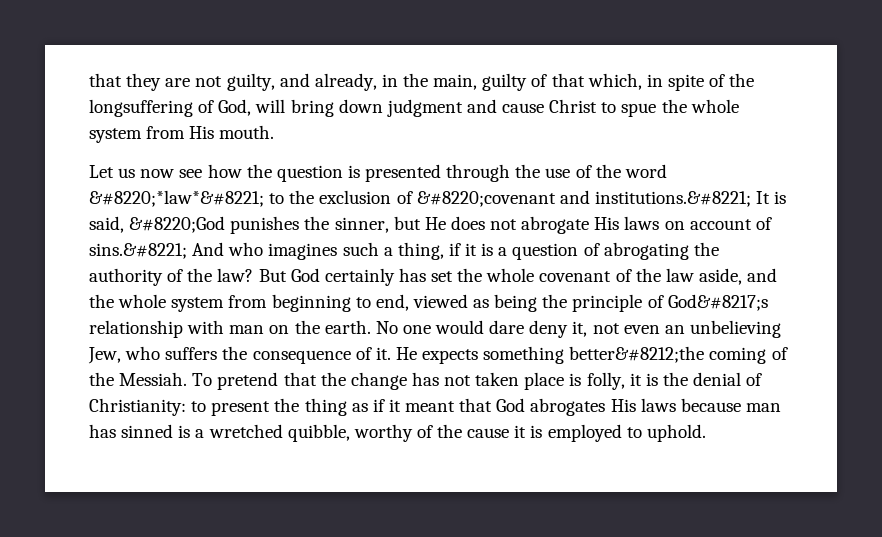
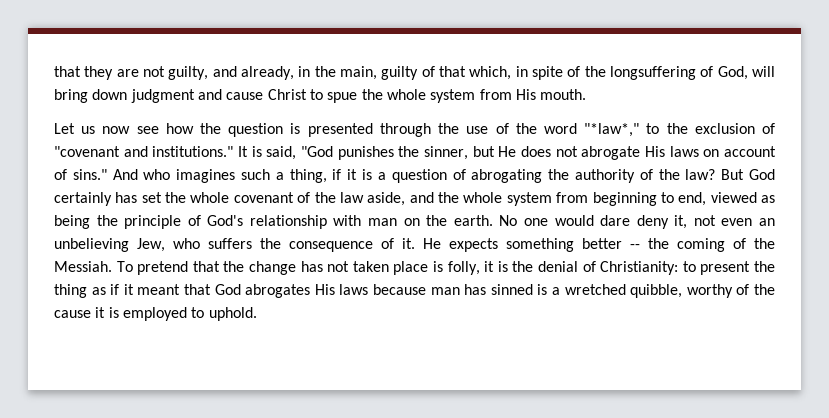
- Let us now see how the question is presented through the use of the word &#8220;*law*&#8221; to the exclusion of &#8220;covenant and institutions.&#8221; It is said, &#8220;God punishes the sinner, but He does not abrogate His laws on account of sins.&#8221; And who imagines such a thing, if it is a question of abrogating the authority of the law?
+ Let us now see how the question is presented through the use of the word "*law*," to the exclusion of "covenant and institutions." It is said, "God punishes the sinner, but He does not abrogate His laws on account of sins." And who imagines such a thing, if it is a question of abrogating the authority of the law?
- But God certainly has set the whole covenant of the law aside, and the whole system from beginning to end, viewed as being the principle of God&#8217;s relationship with man on the earth.
+ But God certainly has set the whole covenant of the law aside, and the whole system from beginning to end, viewed as being the principle of God's relationship with man on the earth.
- He expects something better&#8212;the coming of the Messiah.
+ He expects something better -- the coming of the Messiah.

